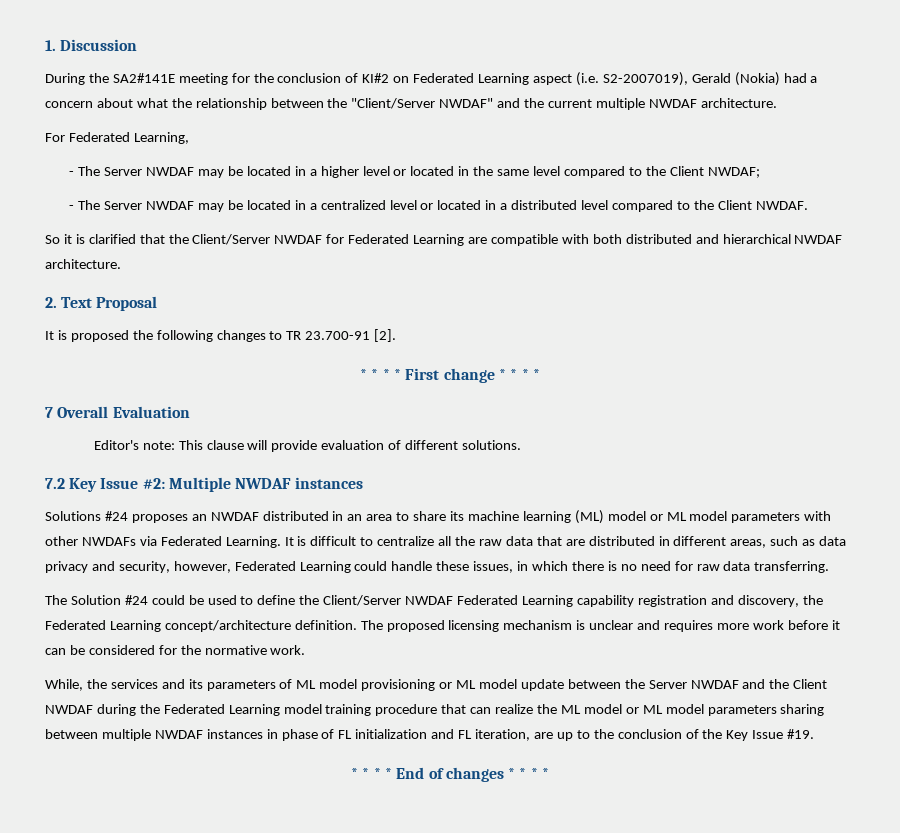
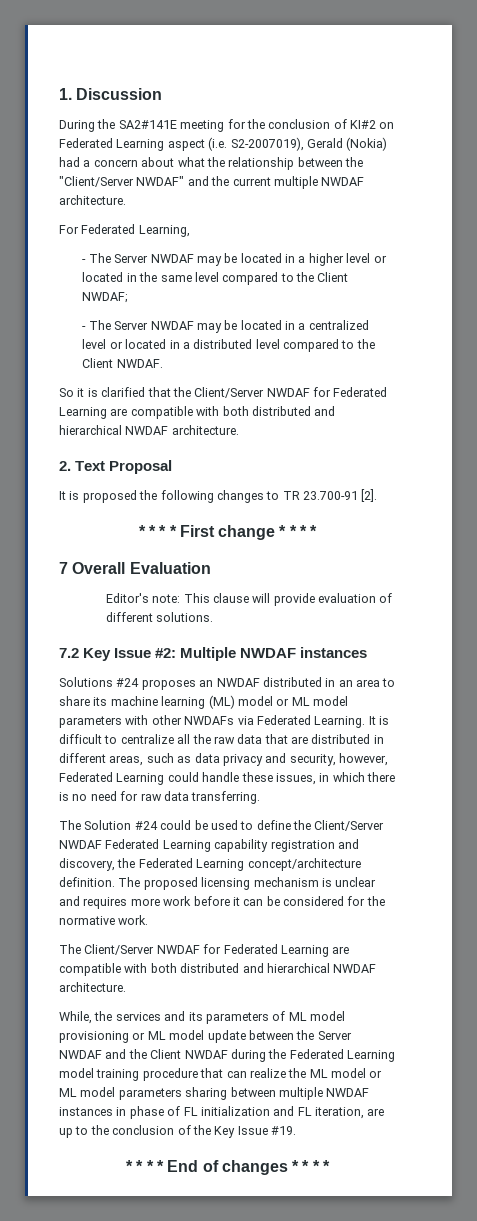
+ The Client/Server NWDAF for Federated Learning are compatible with both distributed and hierarchical NWDAF architecture.

